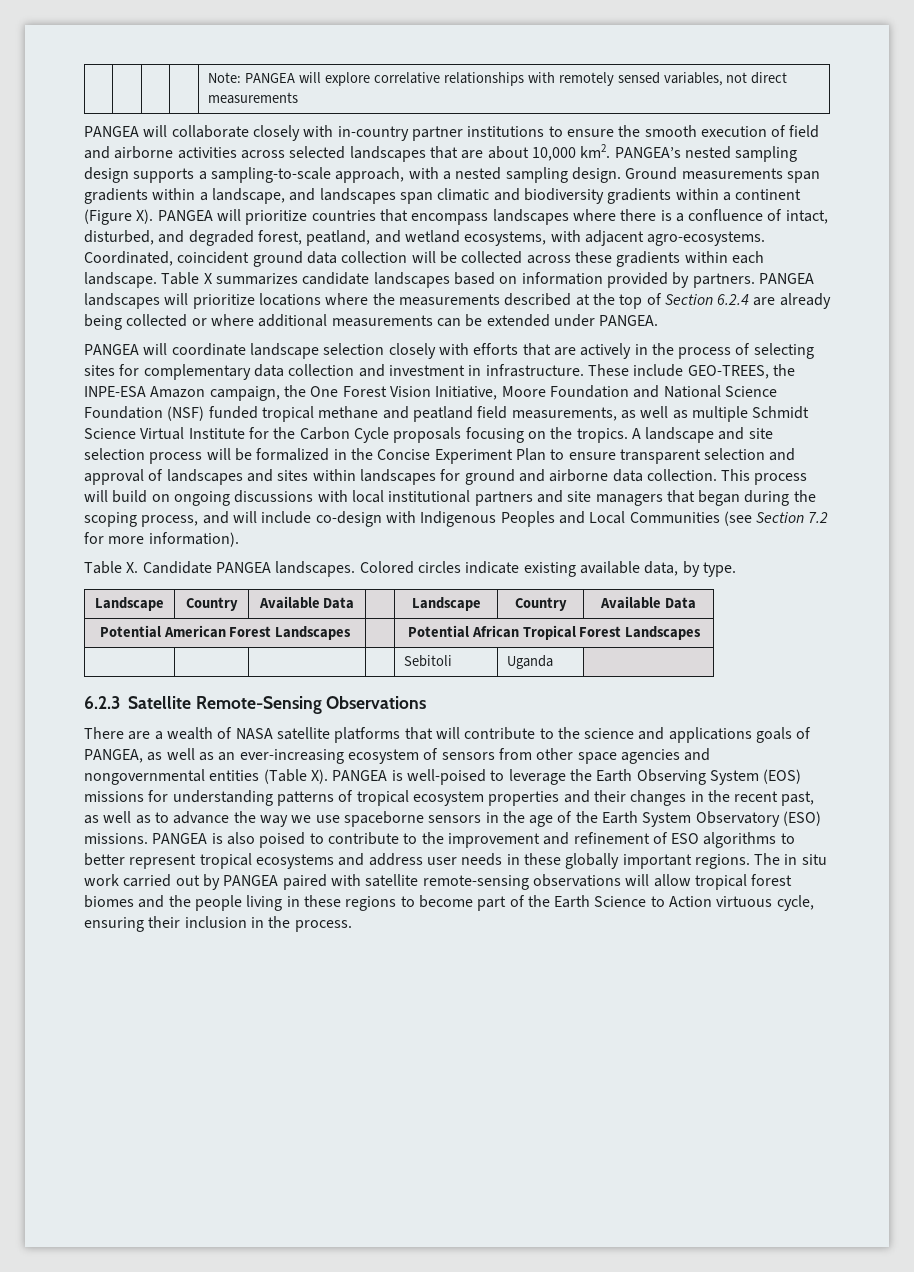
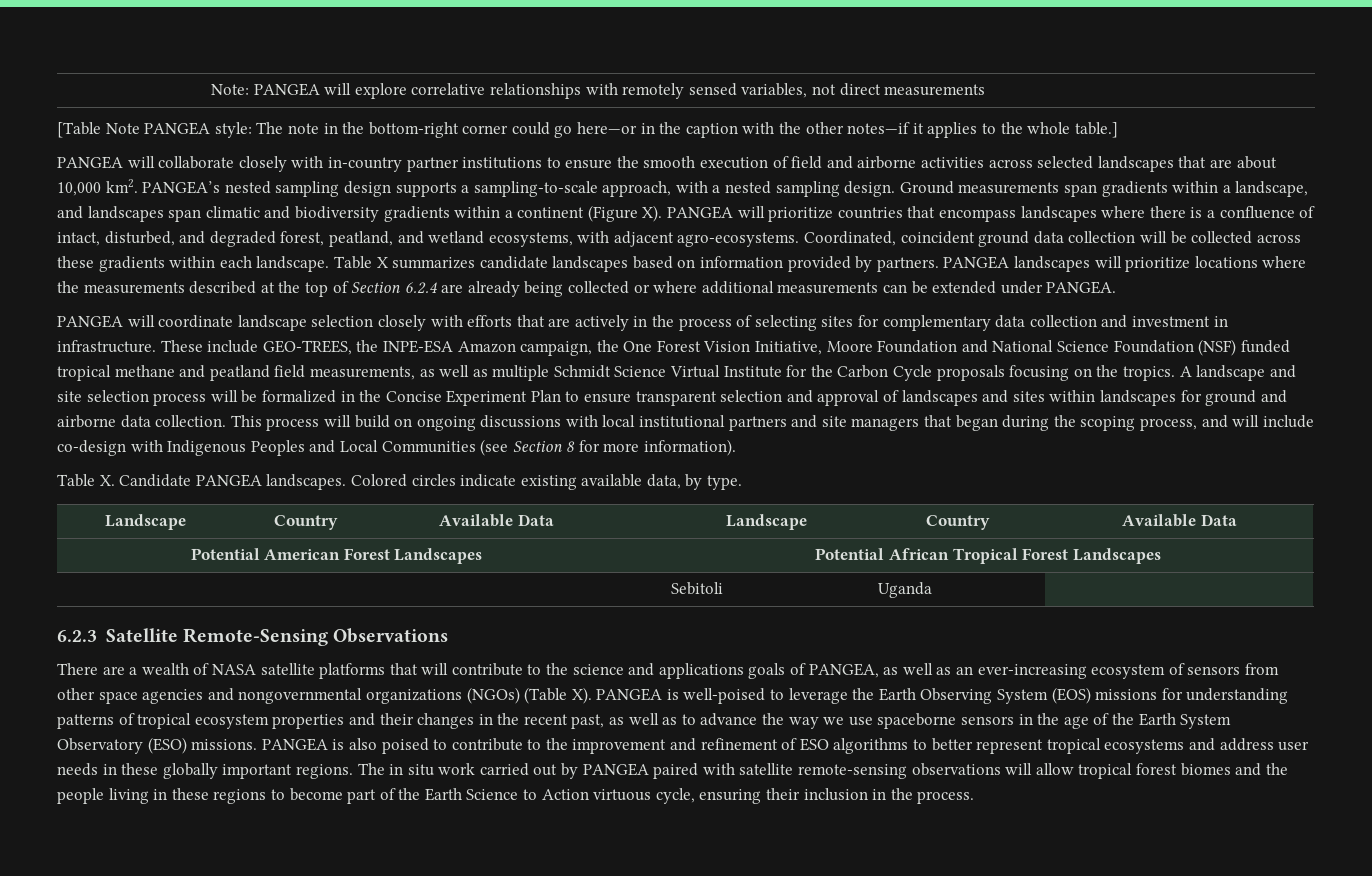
+ [Table Note PANGEA style: The note in the bottom-right corner could go here—or in the caption with the other notes—if it applies to the whole table.]
- This process will build on ongoing discussions with local institutional partners and site managers that began during the scoping process, and will include co-design with Indigenous Peoples and Local Communities (see Section 7.2 for more information).
+ This process will build on ongoing discussions with local institutional partners and site managers that began during the scoping process, and will include co-design with Indigenous Peoples and Local Communities (see Section 8 for more information).
- There are a wealth of NASA satellite platforms that will contribute to the science and applications goals of PANGEA, as well as an ever-increasing ecosystem of sensors from other space agencies and nongovernmental entities (Table X). PANGEA is well-poised to leverage the Earth Observing System (EOS) missions for understanding patterns of tropical ecosystem properties and their changes in the recent past, as well as to advance the way we use spaceborne sensors in the age of the Earth System Observatory (ESO) missions.
+ There are a wealth of NASA satellite platforms that will contribute to the science and applications goals of PANGEA, as well as an ever-increasing ecosystem of sensors from other space agencies and nongovernmental organizations (NGOs) (Table X). PANGEA is well-poised to leverage the Earth Observing System (EOS) missions for understanding patterns of tropical ecosystem properties and their changes in the recent past, as well as to advance the way we use spaceborne sensors in the age of the Earth System Observatory (ESO) missions.

